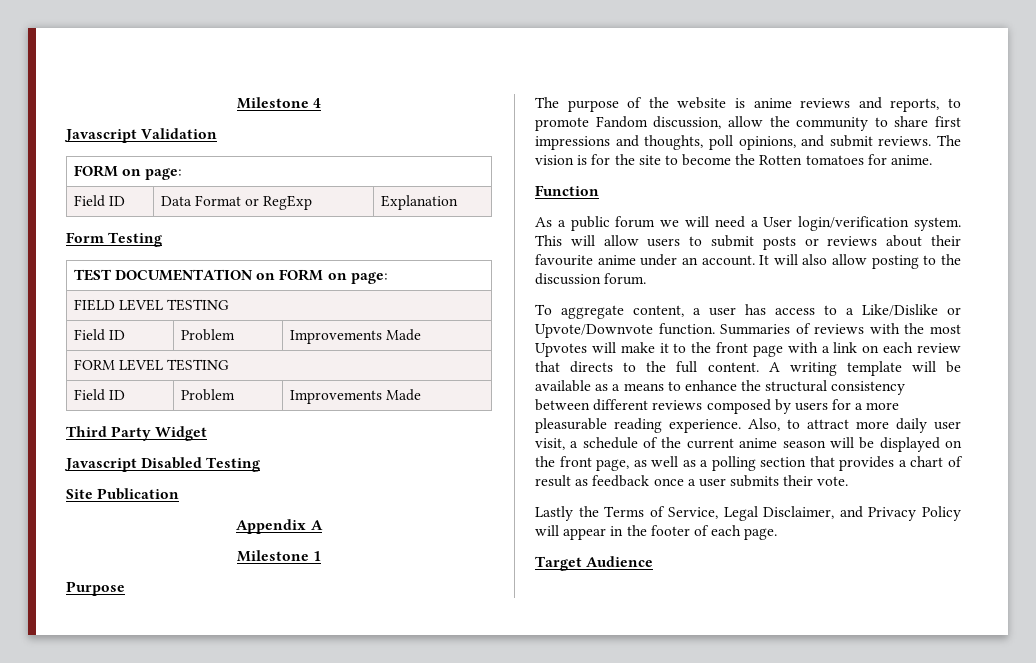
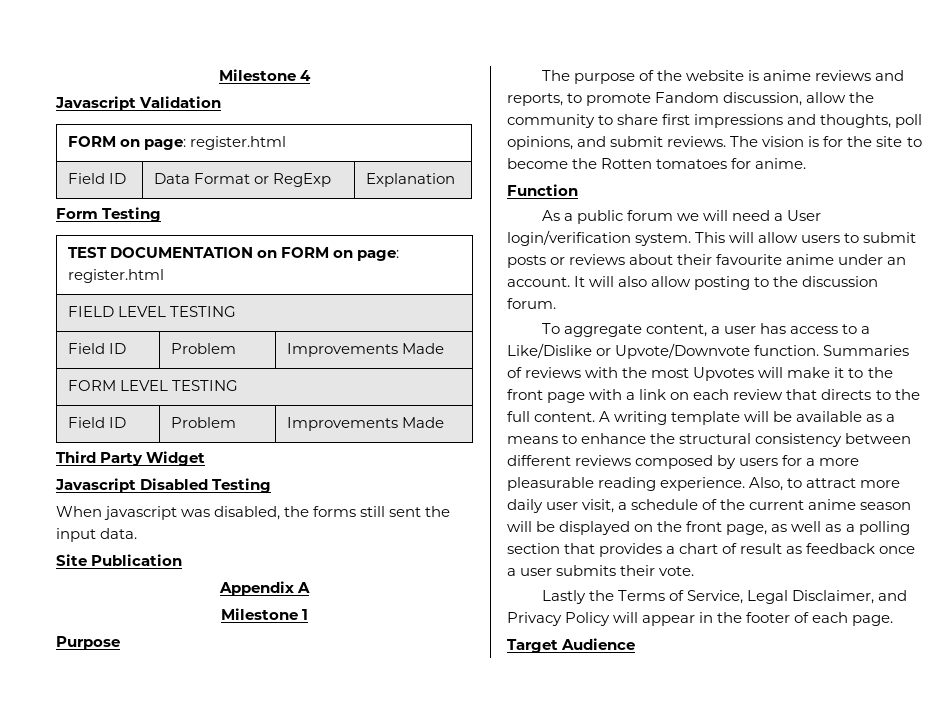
  Javascript Validation
- FORM on page:
+ FORM on page: register.html
- TEST DOCUMENTATION on FORM on page:
+ TEST DOCUMENTATION on FORM on page: register.html
+ When javascript was disabled, the forms still sent the input data.

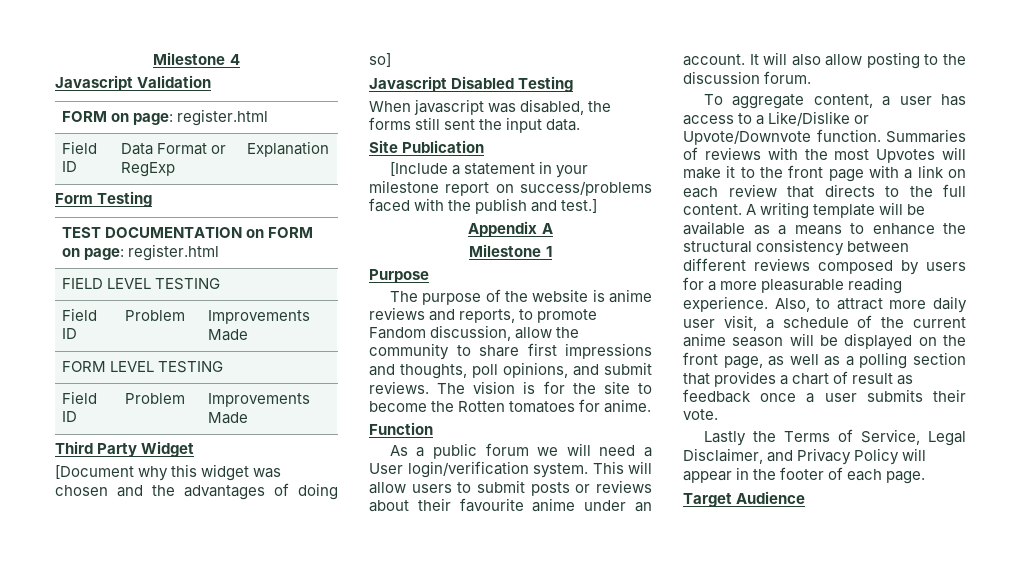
+ [Document why this widget was chosen and the advantages of doing so]
+ [Include a statement in your milestone report on success/problems faced with the publish and test.]

